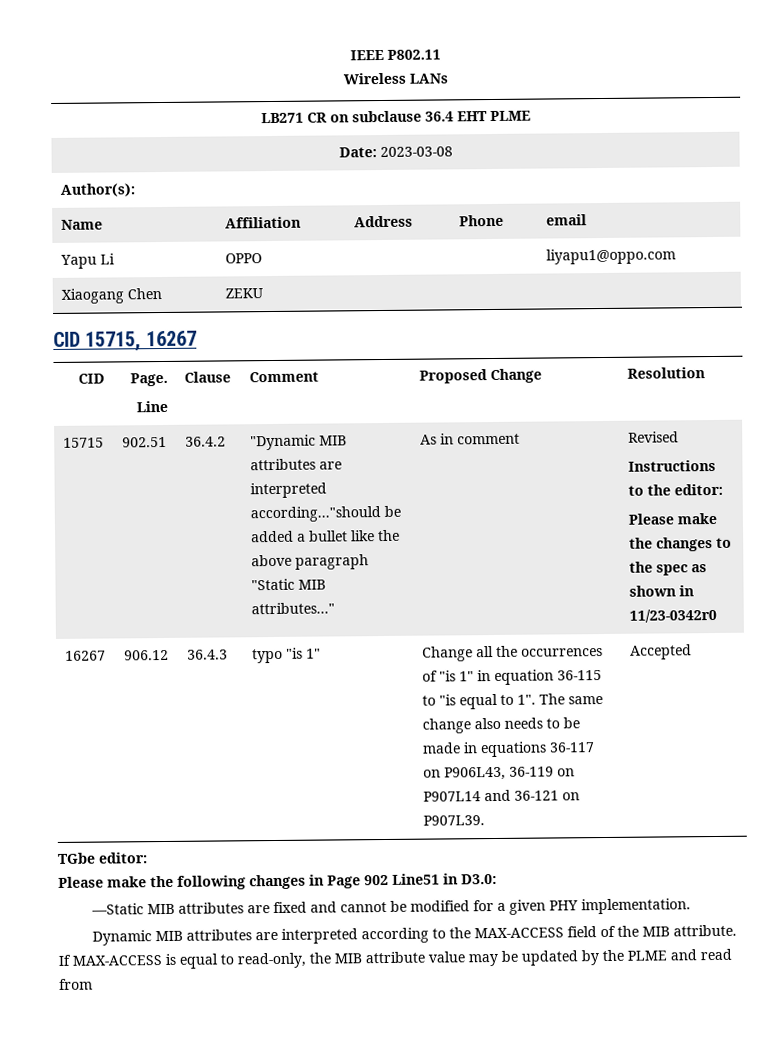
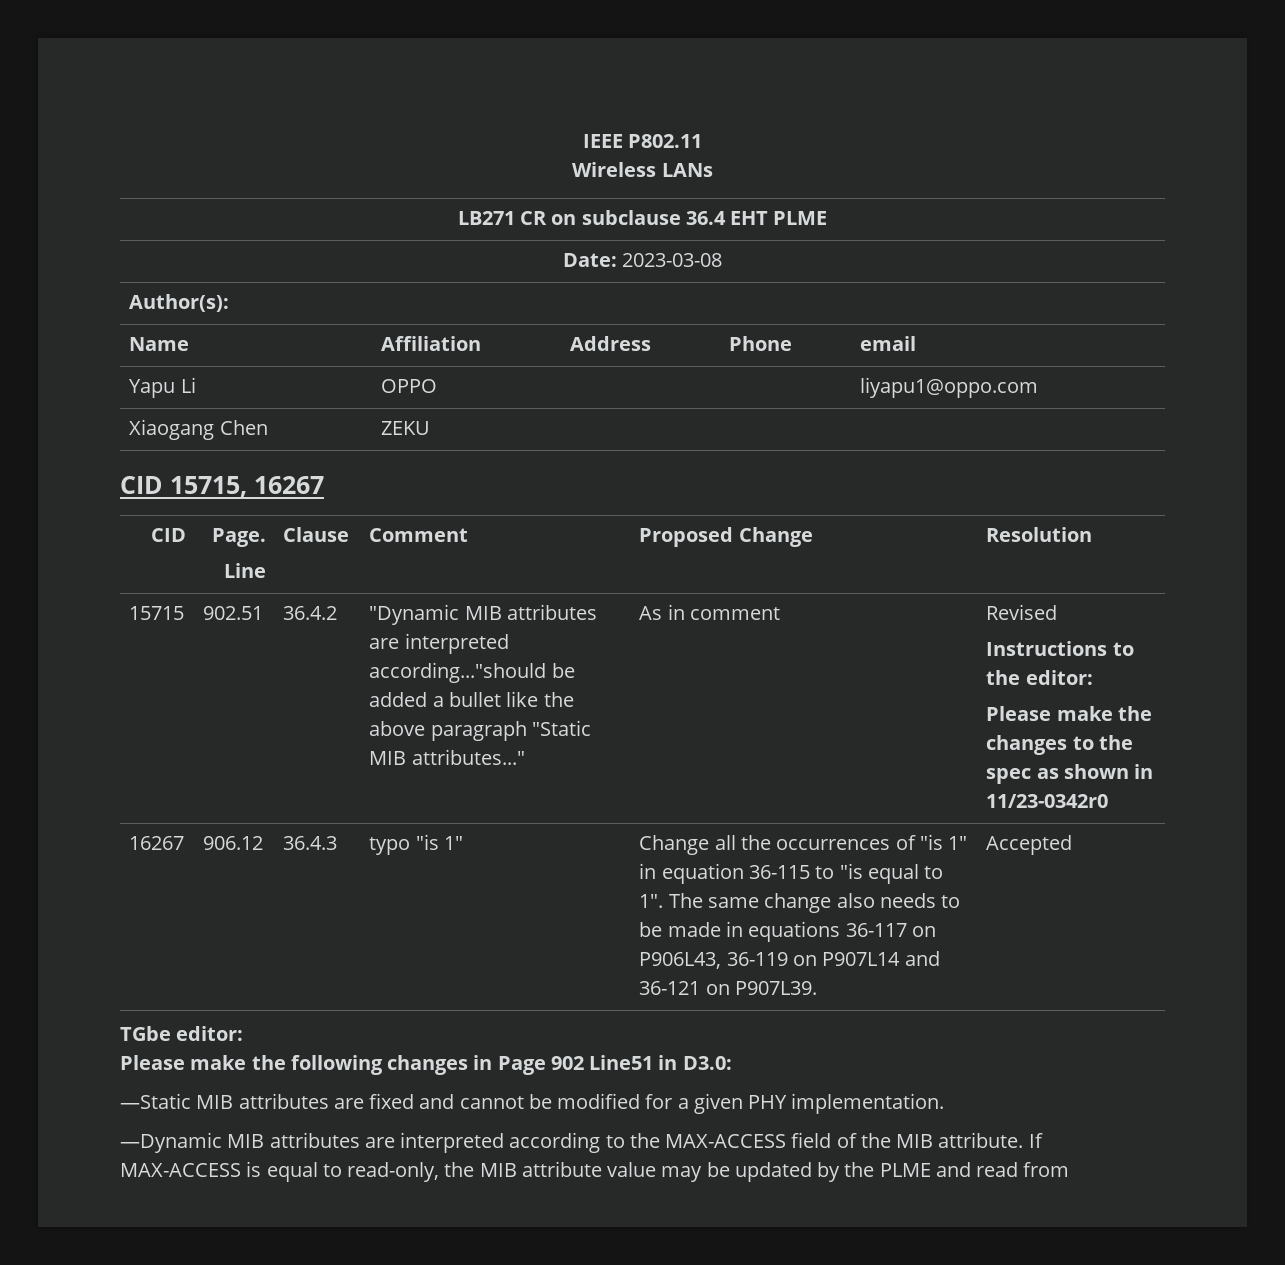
- Dynamic MIB attributes are interpreted according to the MAX-ACCESS field of the MIB attribute.
+ —Dynamic MIB attributes are interpreted according to the MAX-ACCESS field of the MIB attribute.

